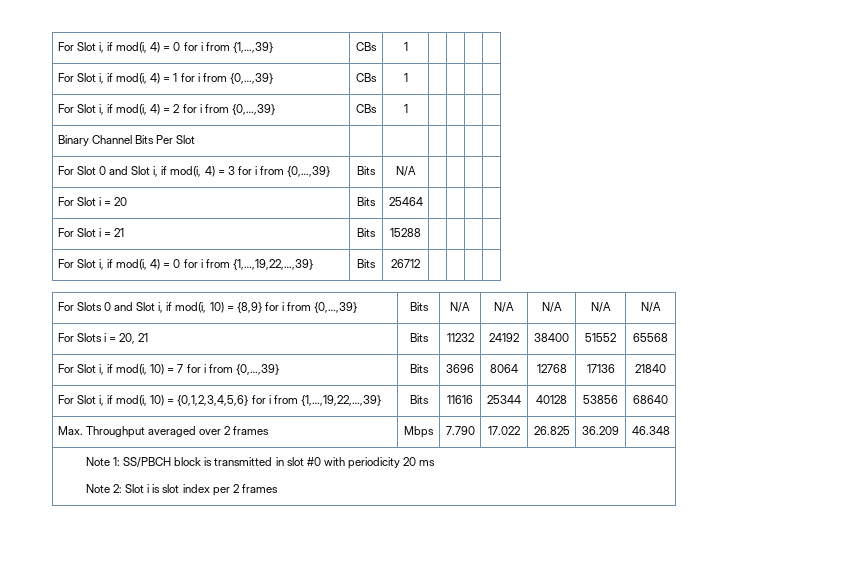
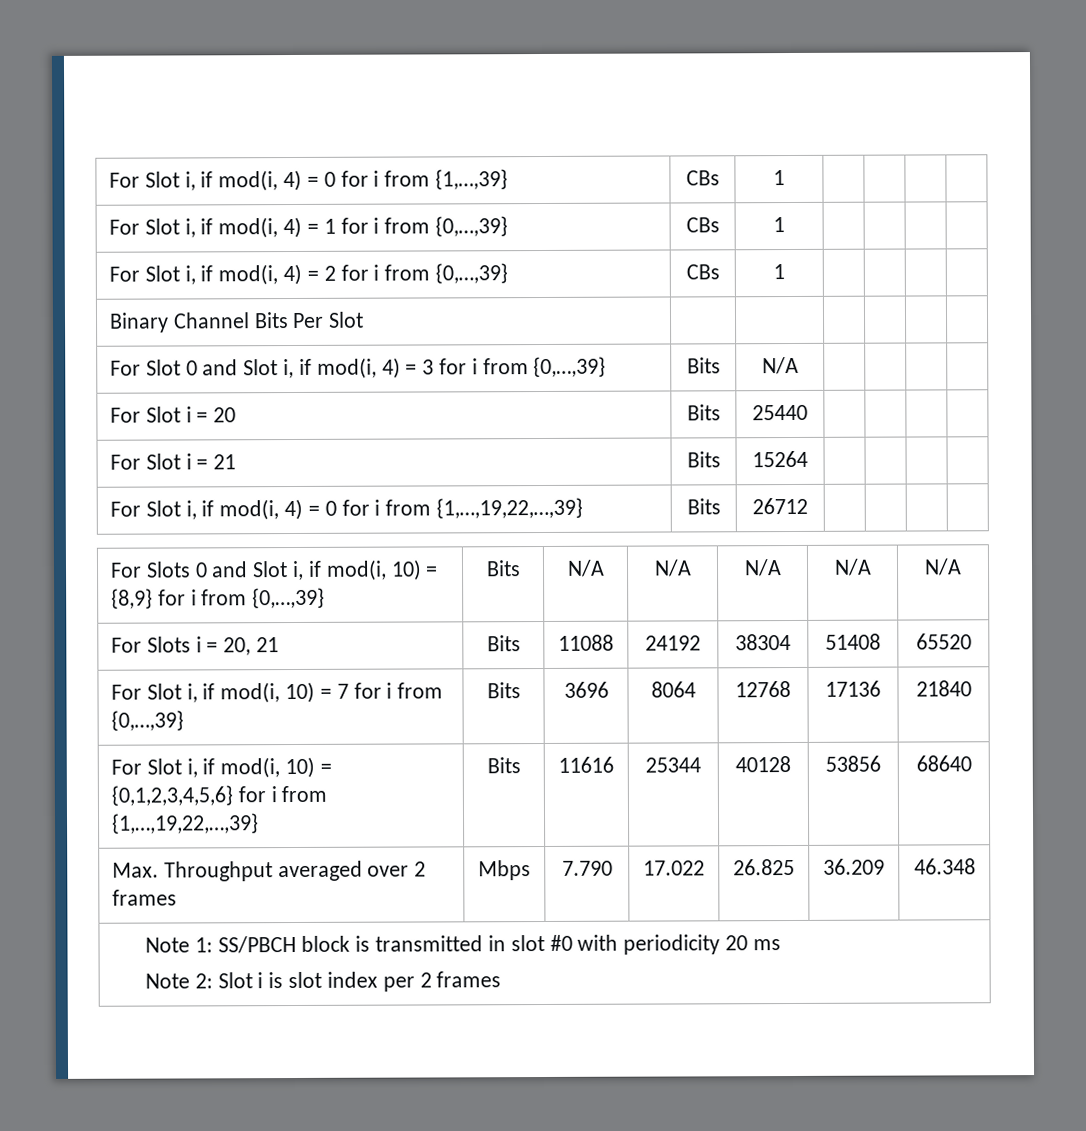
- For Slot i = 20 | Bits | 25464 | | | |
+ For Slot i = 20 | Bits | 25440 | | | |
- For Slot i = 21 | Bits | 15288 | | | |
+ For Slot i = 21 | Bits | 15264 | | | |
- For Slots i = 20, 21 | Bits | 11232 | 24192 | 38400 | 51552 | 65568
+ For Slots i = 20, 21 | Bits | 11088 | 24192 | 38304 | 51408 | 65520

